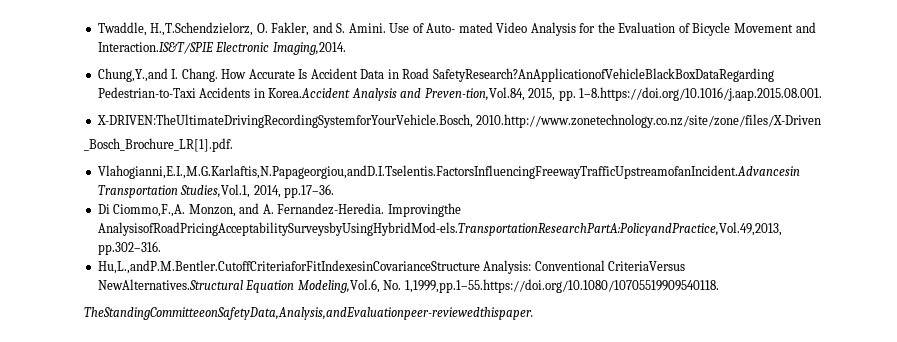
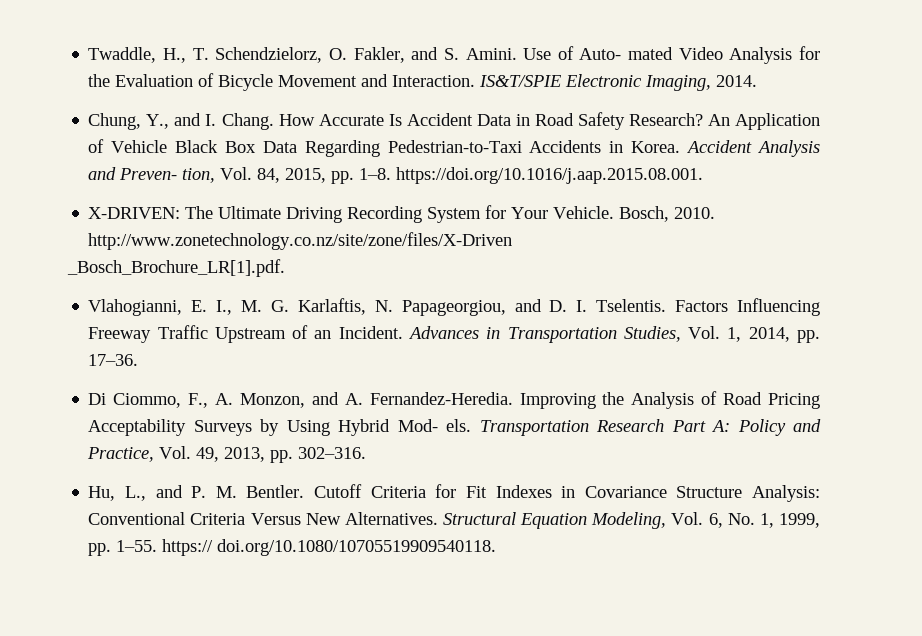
- Twaddle, H.,T.Schendzielorz, O. Fakler, and S. Amini.
+ Twaddle, H., T. Schendzielorz, O. Fakler, and S. Amini.
- Use of Auto- mated Video Analysis for the Evaluation of Bicycle Movement and Interaction.IS&T/SPIE Electronic Imaging,2014.
- Chung,Y.,and I. Chang.
+ Use of Auto- mated Video Analysis for the Evaluation of Bicycle Movement and Interaction. IS&T/SPIE Electronic Imaging, 2014.
+ Chung, Y., and I. Chang.
- How Accurate Is Accident Data in Road SafetyResearch?AnApplicationofVehicleBlackBoxDataRegarding Pedestrian-to-Taxi Accidents in Korea.Accident Analysis and Preven-tion,Vol.84, 2015, pp. 1–8.https://doi.org/10.1016/j.aap.2015.08.001.
- X-DRIVEN:TheUltimateDrivingRecordingSystemforYourVehicle.Bosch, 2010.http://www.zonetechnology.co.nz/site/zone/files/X-Driven
+ How Accurate Is Accident Data in Road Safety Research? An Application of Vehicle Black Box Data Regarding Pedestrian-to-Taxi Accidents in Korea. Accident Analysis and Preven- tion, Vol. 84, 2015, pp. 1–8. https://doi.org/10.1016/j.aap.2015.08.001.
+ X-DRIVEN: The Ultimate Driving Recording System for Your Vehicle. Bosch, 2010. http://www.zonetechnology.co.nz/site/zone/files/X-Driven
  _Bosch_Brochure_LR[1].pdf.
- Vlahogianni,E.I.,M.G.Karlaftis,N.Papageorgiou,andD.I.Tselentis.FactorsInfluencingFreewayTrafficUpstreamofanIncident.Advancesin Transportation Studies,Vol.1, 2014, pp.17–36.
- Di Ciommo,F.,A. Monzon, and A. Fernandez-Heredia. Improvingthe AnalysisofRoadPricingAcceptabilitySurveysbyUsingHybridMod-els.TransportationResearchPartA:PolicyandPractice,Vol.49,2013, pp.302–316.
- Hu,L.,andP.M.Bentler.CutoffCriteriaforFitIndexesinCovarianceStructure Analysis: Conventional CriteriaVersus NewAlternatives.Structural Equation Modeling,Vol.6, No. 1,1999,pp.1–55.https://doi.org/10.1080/10705519909540118.
- TheStandingCommitteeonSafetyData,Analysis,andEvaluationpeer-reviewedthispaper.
+ Vlahogianni, E. I., M. G. Karlaftis, N. Papageorgiou, and D. I. Tselentis. Factors Influencing Freeway Traffic Upstream of an Incident. Advances in Transportation Studies, Vol. 1, 2014, pp. 17–36.
+ Di Ciommo, F., A. Monzon, and A. Fernandez-Heredia. Improving the Analysis of Road Pricing Acceptability Surveys by Using Hybrid Mod- els. Transportation Research Part A: Policy and Practice, Vol. 49, 2013, pp. 302–316.
+ Hu, L., and P. M. Bentler. Cutoff Criteria for Fit Indexes in Covariance Structure Analysis: Conventional Criteria Versus New Alternatives. Structural Equation Modeling, Vol. 6, No. 1, 1999, pp. 1–55. https:// doi.org/10.1080/10705519909540118.

